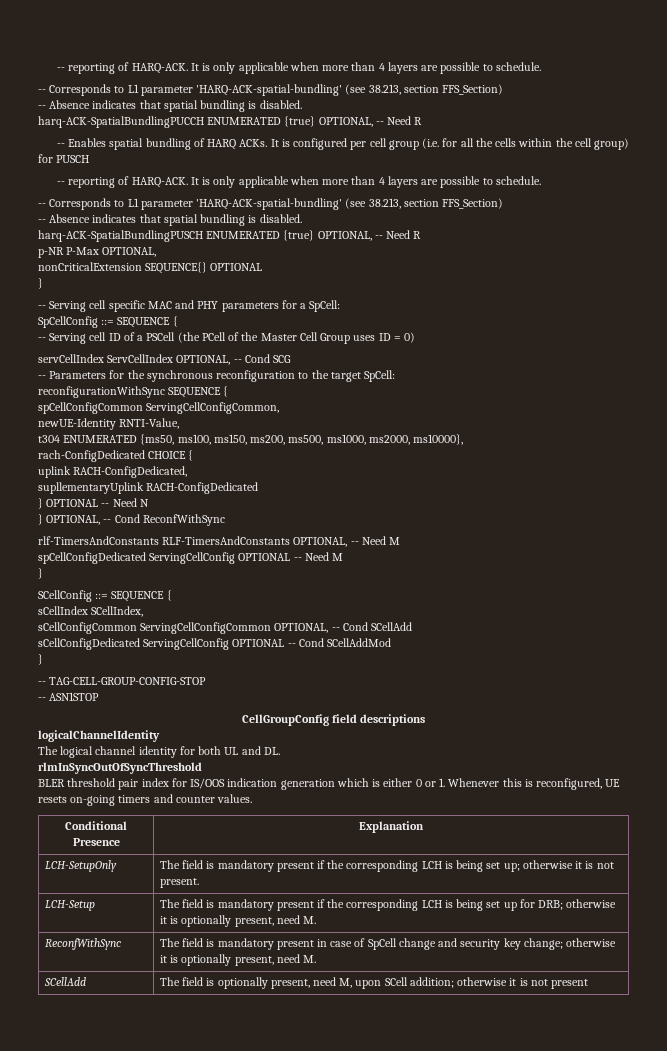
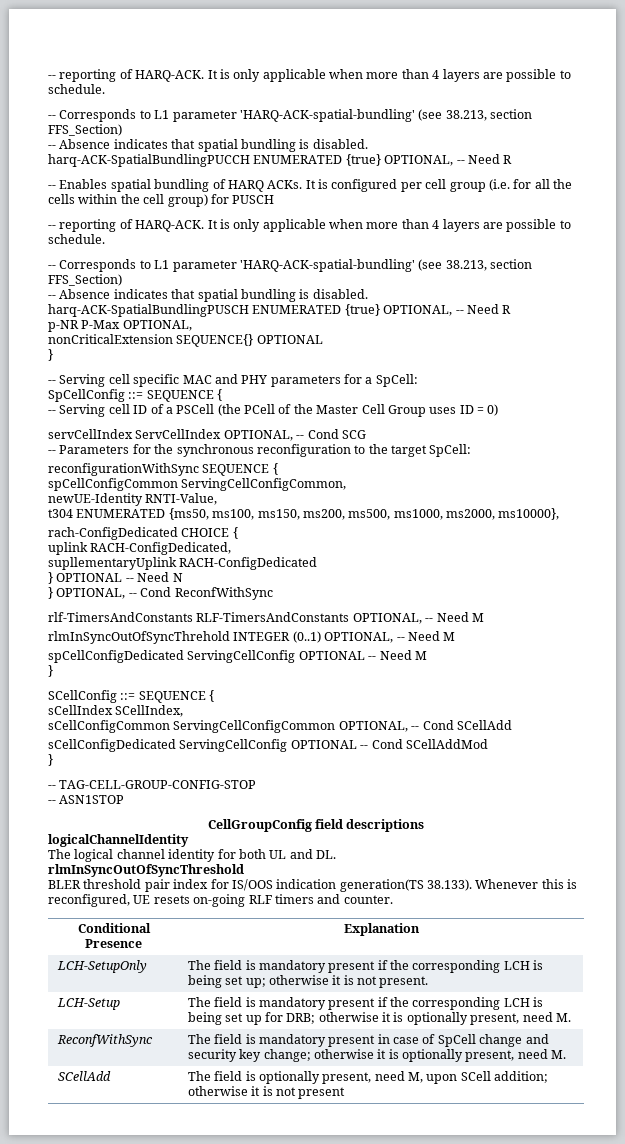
+ rlmInSyncOutOfSyncThrehold INTEGER (0..1) OPTIONAL, -- Need M
- BLER threshold pair index for IS/OOS indication generation which is either 0 or 1. Whenever this is reconfigured, UE resets on-going timers and counter values.
+ BLER threshold pair index for IS/OOS indication generation(TS 38.133). Whenever this is reconfigured, UE resets on-going RLF timers and counter.

